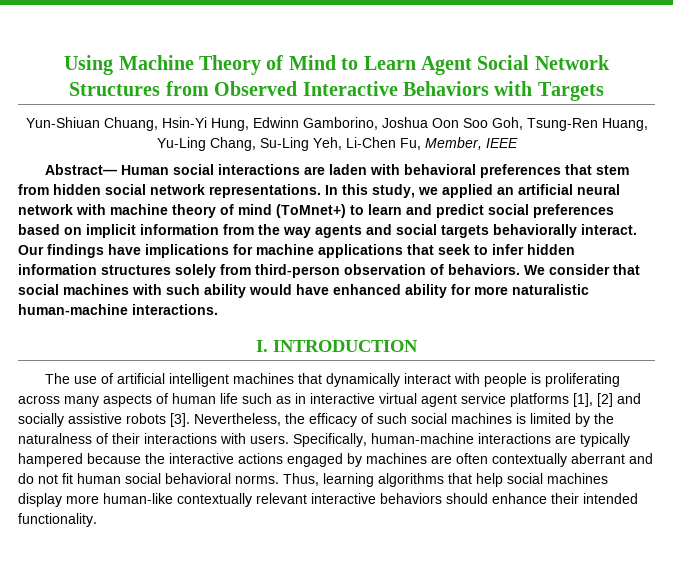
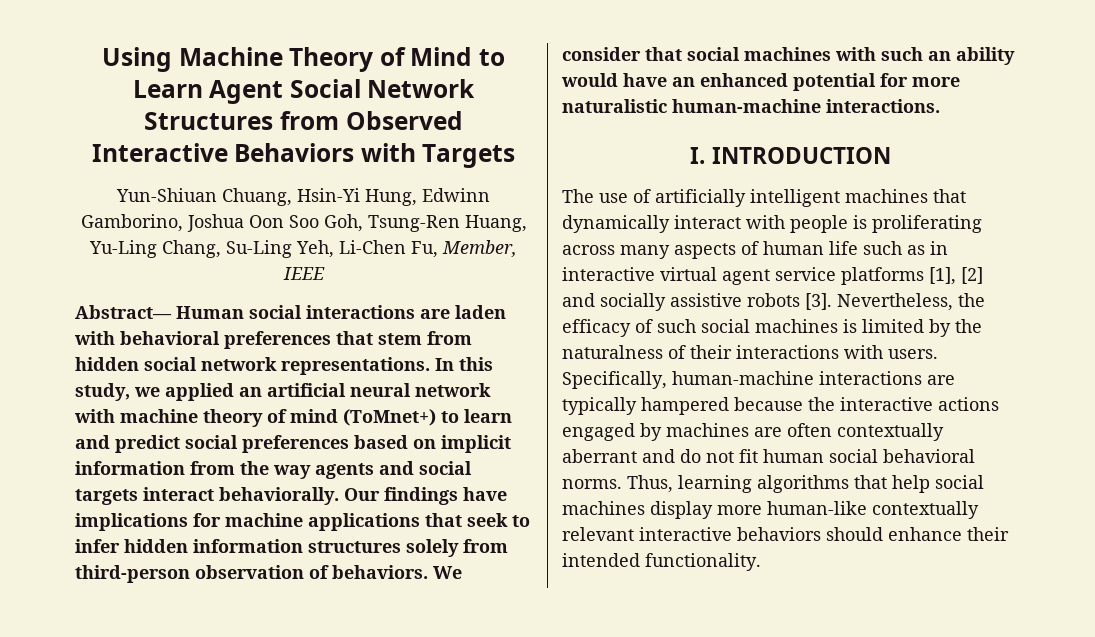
- In this study, we applied an artificial neural network with machine theory of mind (ToMnet+) to learn and predict social preferences based on implicit information from the way agents and social targets behaviorally interact.
+ In this study, we applied an artificial neural network with machine theory of mind (ToMnet+) to learn and predict social preferences based on implicit information from the way agents and social targets interact behaviorally.
- We consider that social machines with such ability would have enhanced ability for more naturalistic human-machine interactions.
+ We consider that social machines with such an ability would have an enhanced potential for more naturalistic human-machine interactions.
- The use of artificial intelligent machines that dynamically interact with people is proliferating across many aspects of human life such as in interactive virtual agent service platforms [1], [2] and socially assistive robots [3].
+ The use of artificially intelligent machines that dynamically interact with people is proliferating across many aspects of human life such as in interactive virtual agent service platforms [1], [2] and socially assistive robots [3].

